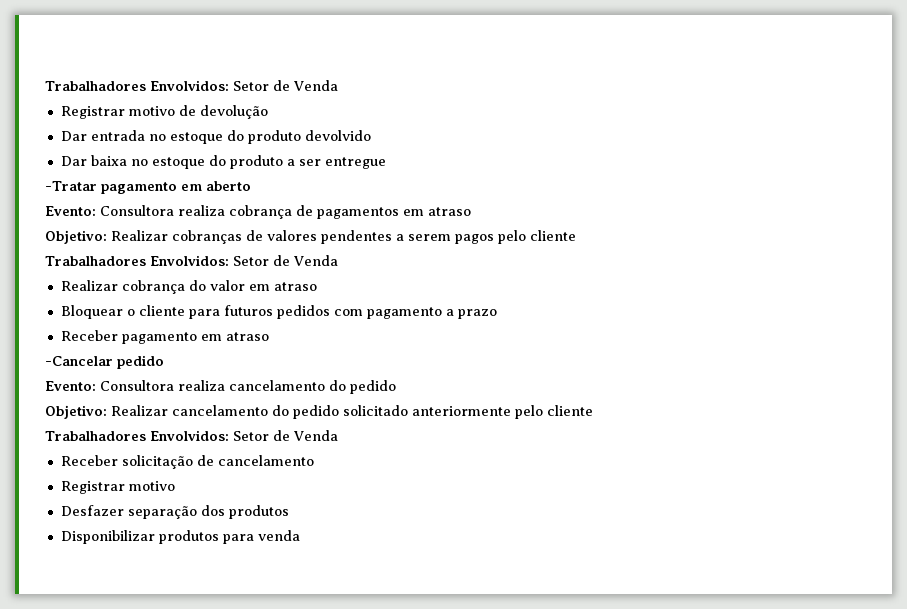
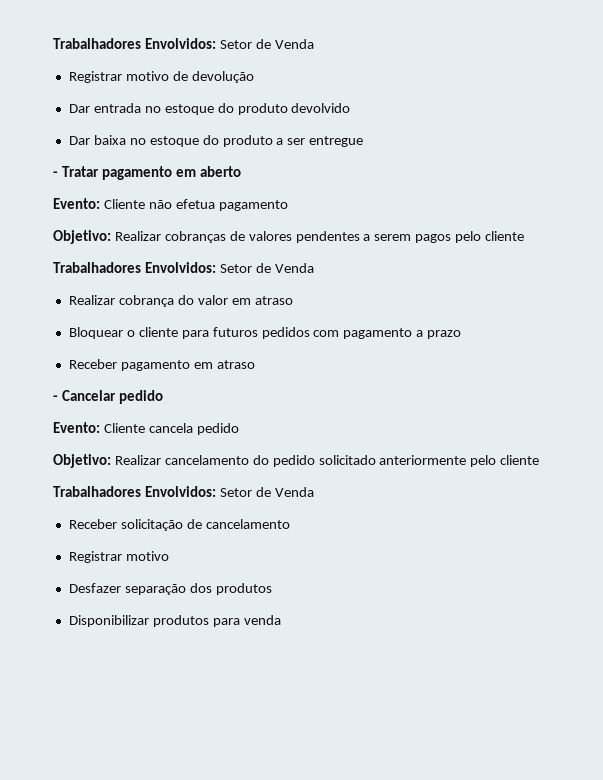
- -Tratar pagamento em aberto
+ - Tratar pagamento em aberto
- Evento: Consultora realiza cobrança de pagamentos em atraso
+ Evento: Cliente não efetua pagamento
- -Cancelar pedido
+ - Cancelar pedido
- Evento: Consultora realiza cancelamento do pedido
+ Evento: Cliente cancela pedido

